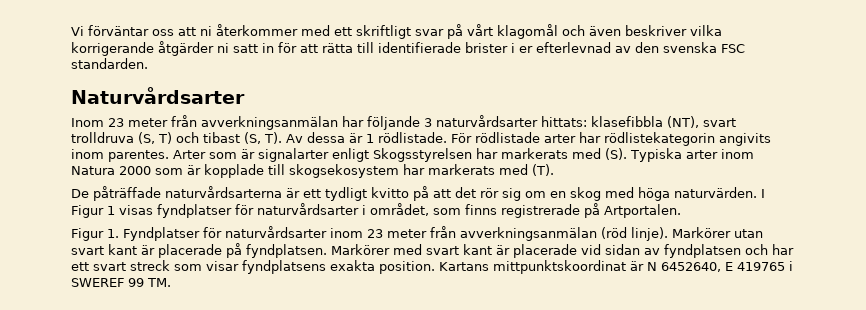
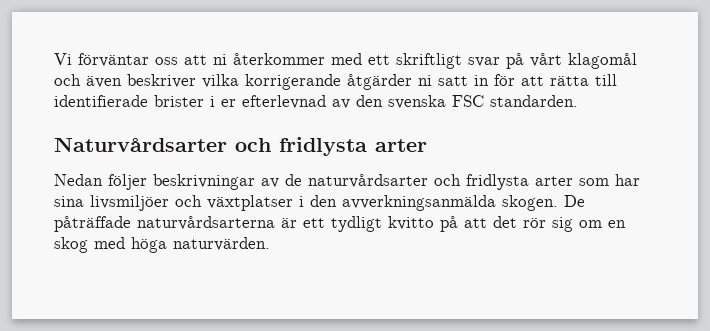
- Naturvårdsarter
- Inom 23 meter från avverkningsanmälan har följande 3 naturvårdsarter hittats: klasefibbla (NT), svart trolldruva (S, T) och tibast (S, T). Av dessa är 1 rödlistade. För rödlistade arter har rödlistekategorin angivits inom parentes. Arter som är signalarter enligt Skogsstyrelsen har markerats med (S). Typiska arter inom Natura 2000 som är kopplade till skogsekosystem har markerats med (T).
- De påträffade naturvårdsarterna är ett tydligt kvitto på att det rör sig om en skog med höga naturvärden. I Figur 1 visas fyndplatser för naturvårdsarter i området, som finns registrerade på Artportalen.
- Figur 1. Fyndplatser för naturvårdsarter inom 23 meter från avverkningsanmälan (röd linje). Markörer utan svart kant är placerade på fyndplatsen. Markörer med svart kant är placerade vid sidan av fyndplatsen och har ett svart streck som visar fyndplatsens exakta position. Kartans mittpunktskoordinat är N 6452640, E 419765 i SWEREF 99 TM.
+ Naturvårdsarter och fridlysta arter
+ Nedan följer beskrivningar av de naturvårdsarter och fridlysta arter som har sina livsmiljöer och växtplatser i den avverkningsanmälda skogen. De påträffade naturvårdsarterna är ett tydligt kvitto på att det rör sig om en skog med höga naturvärden.

